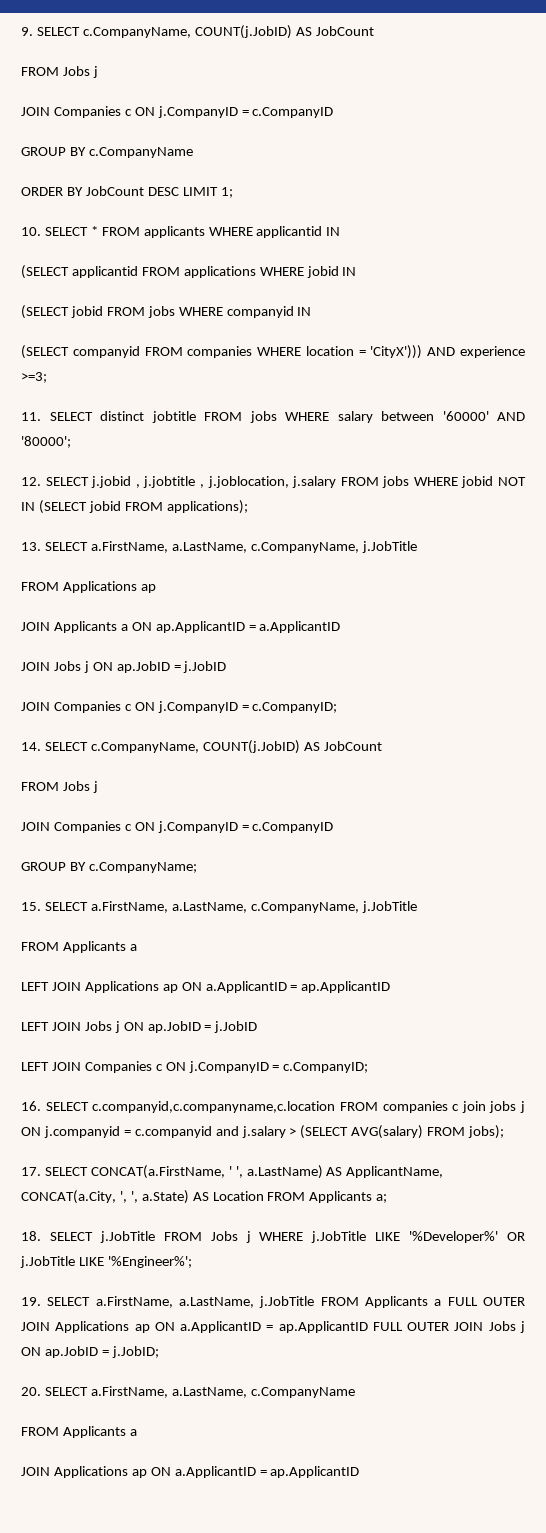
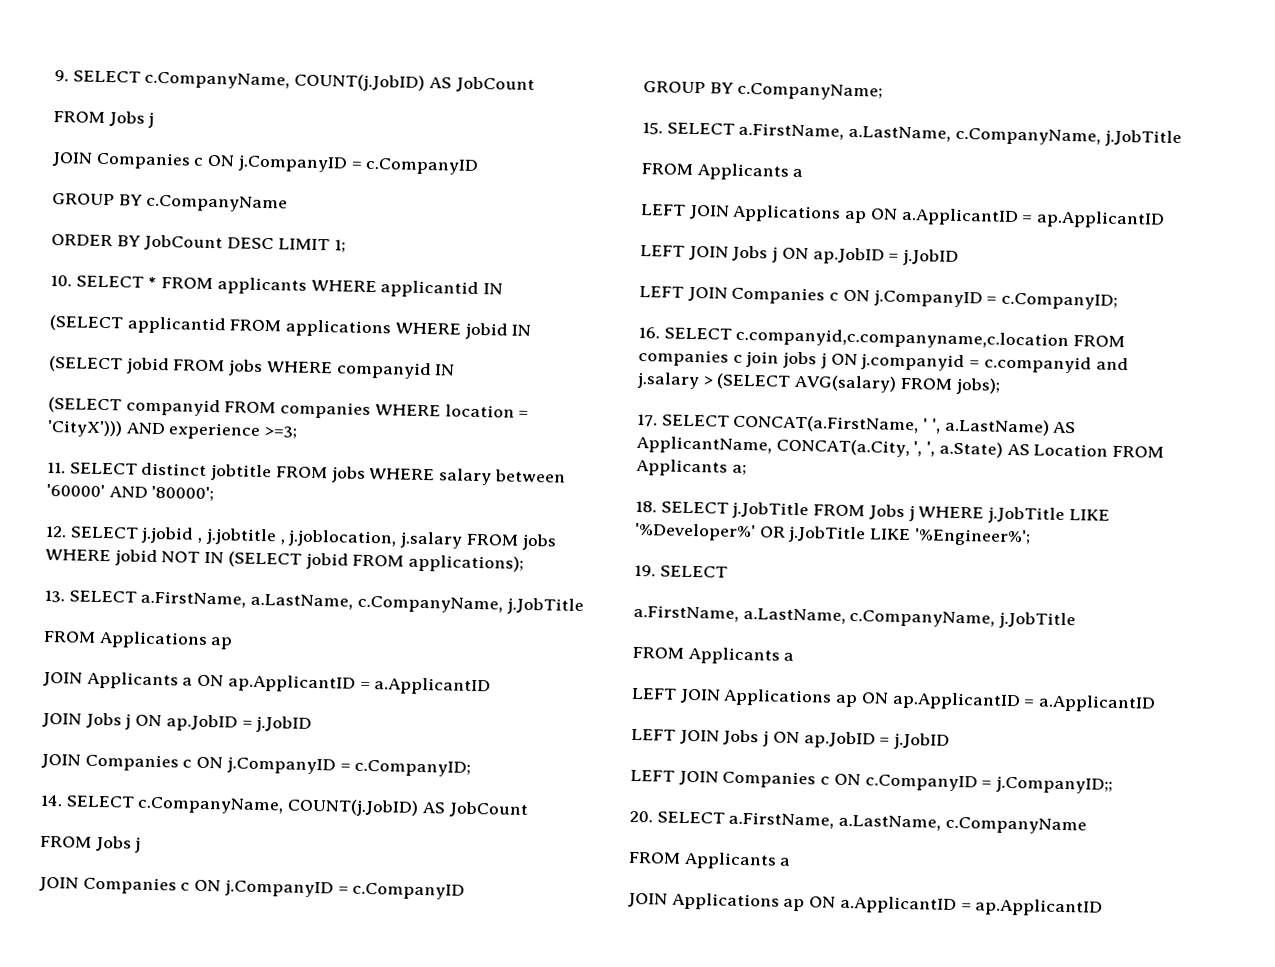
- 19. SELECT a.FirstName, a.LastName, j.JobTitle FROM Applicants a FULL OUTER JOIN Applications ap ON a.ApplicantID = ap.ApplicantID FULL OUTER JOIN Jobs j ON ap.JobID = j.JobID;
+ 19. SELECT
+ a.FirstName, a.LastName, c.CompanyName, j.JobTitle
+ FROM Applicants a
+ LEFT JOIN Applications ap ON ap.ApplicantID = a.ApplicantID
+ LEFT JOIN Jobs j ON ap.JobID = j.JobID
+ LEFT JOIN Companies c ON c.CompanyID = j.CompanyID;;

